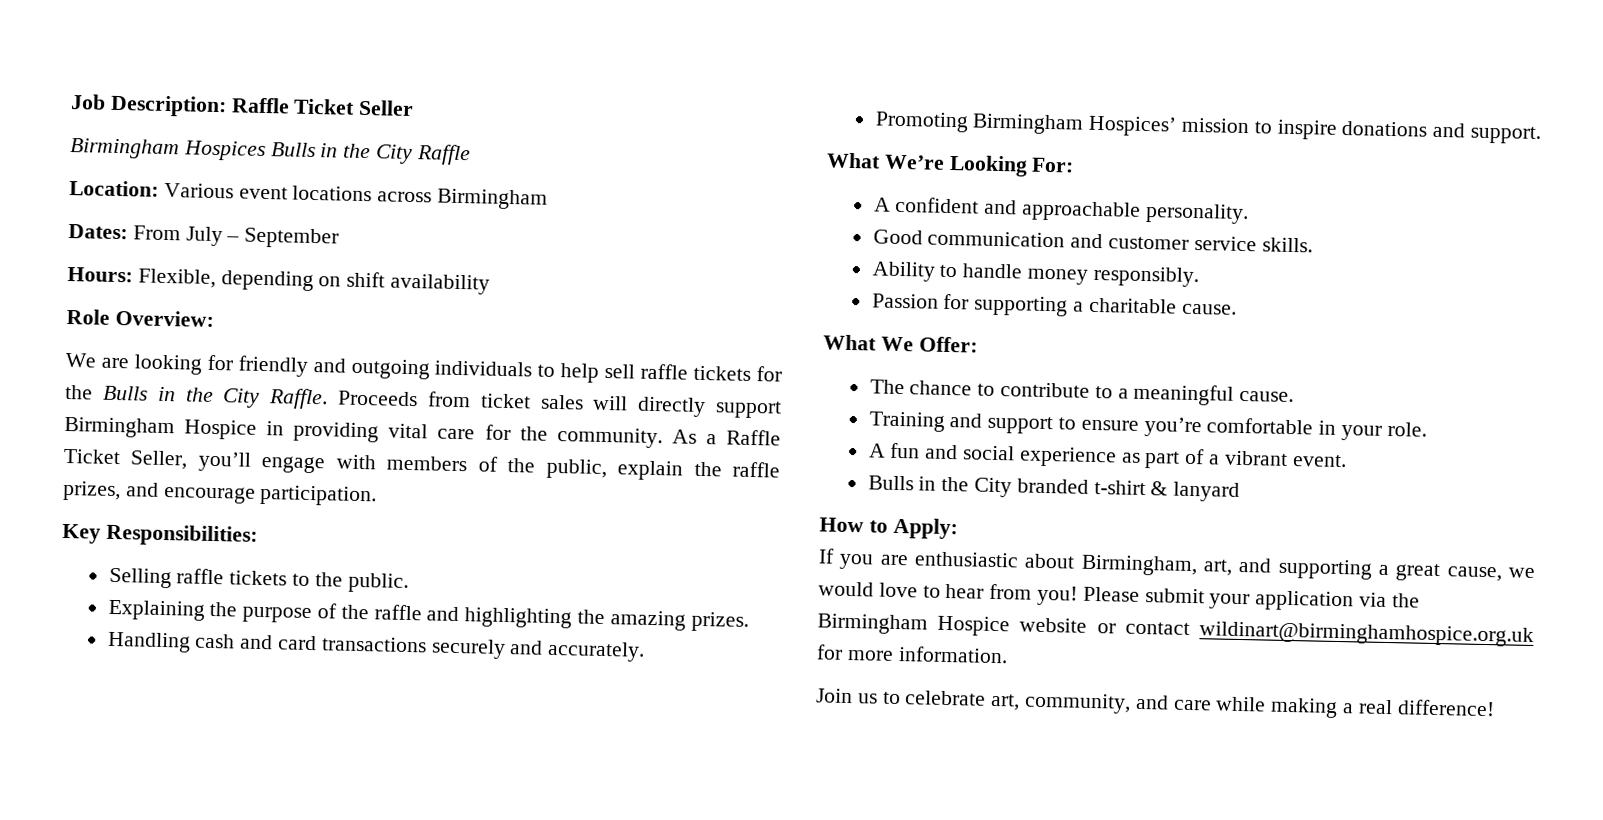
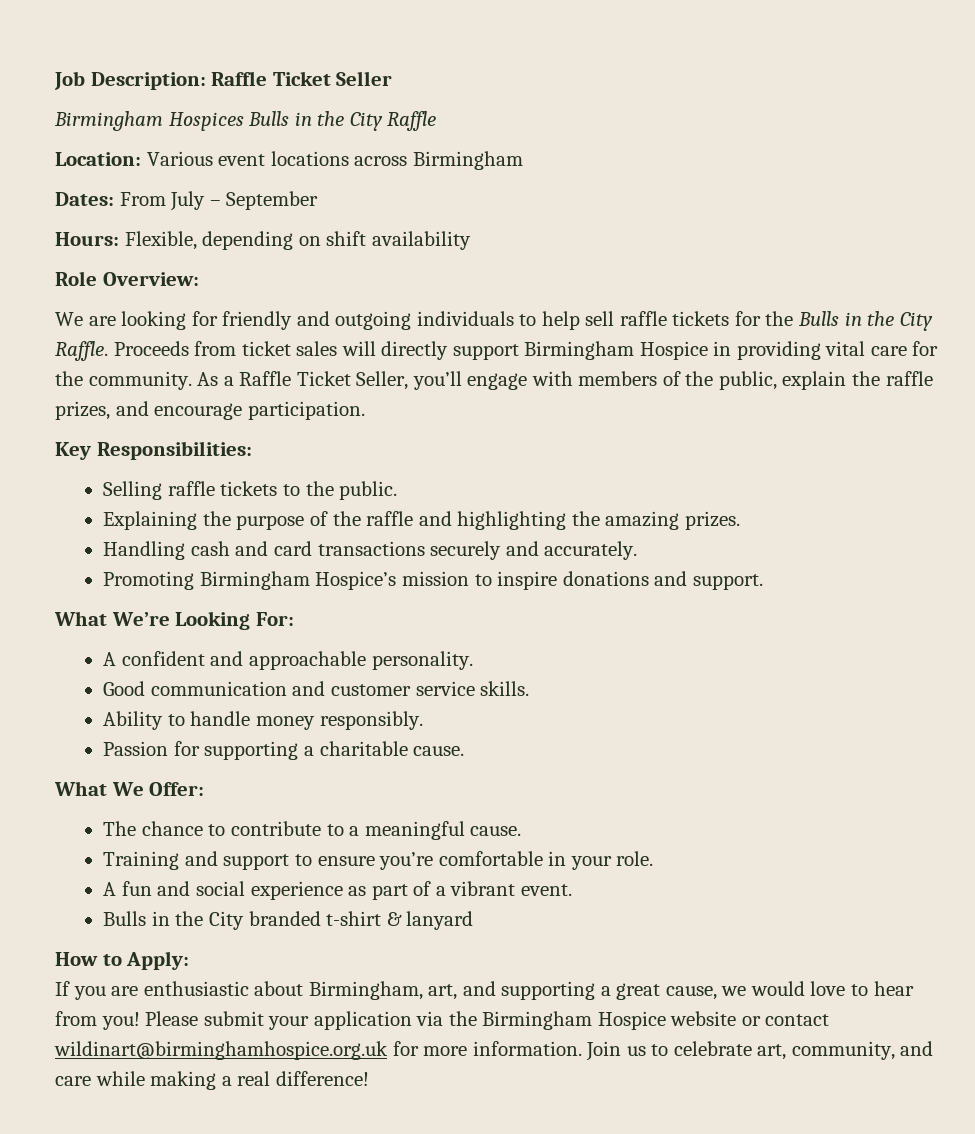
- Promoting Birmingham Hospices’ mission to inspire donations and support.
+ Promoting Birmingham Hospice’s mission to inspire donations and support.
- Please submit your application via the Birmingham Hospice website or contact wildinart@birminghamhospice.org.uk for more information.
- Join us to celebrate art, community, and care while making a real difference!
+ Please submit your application via the Birmingham Hospice website or contact wildinart@birminghamhospice.org.uk for more information. Join us to celebrate art, community, and care while making a real difference!

